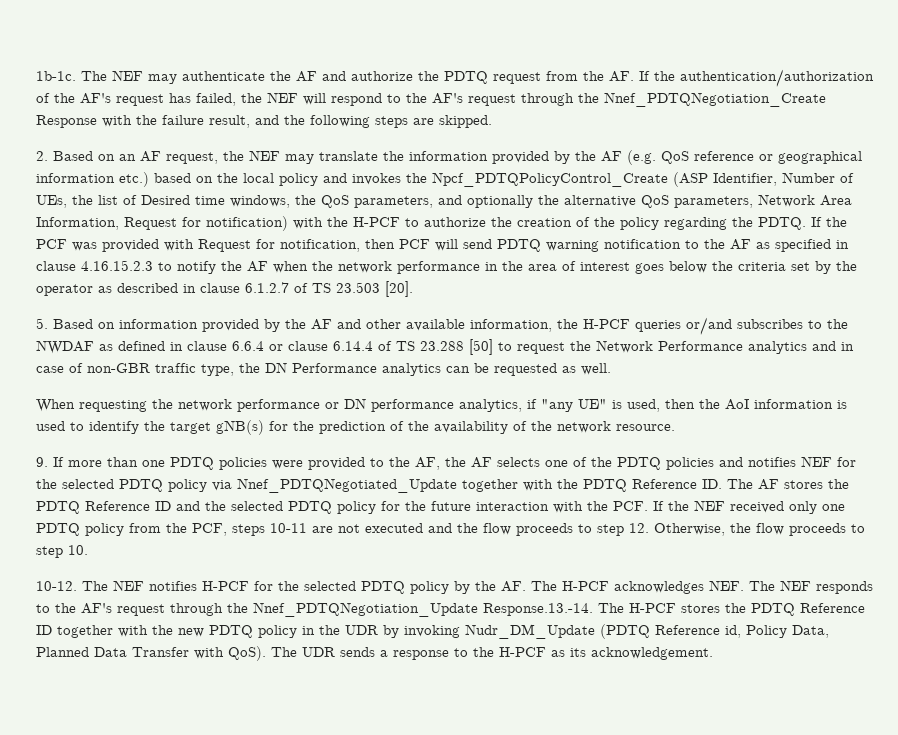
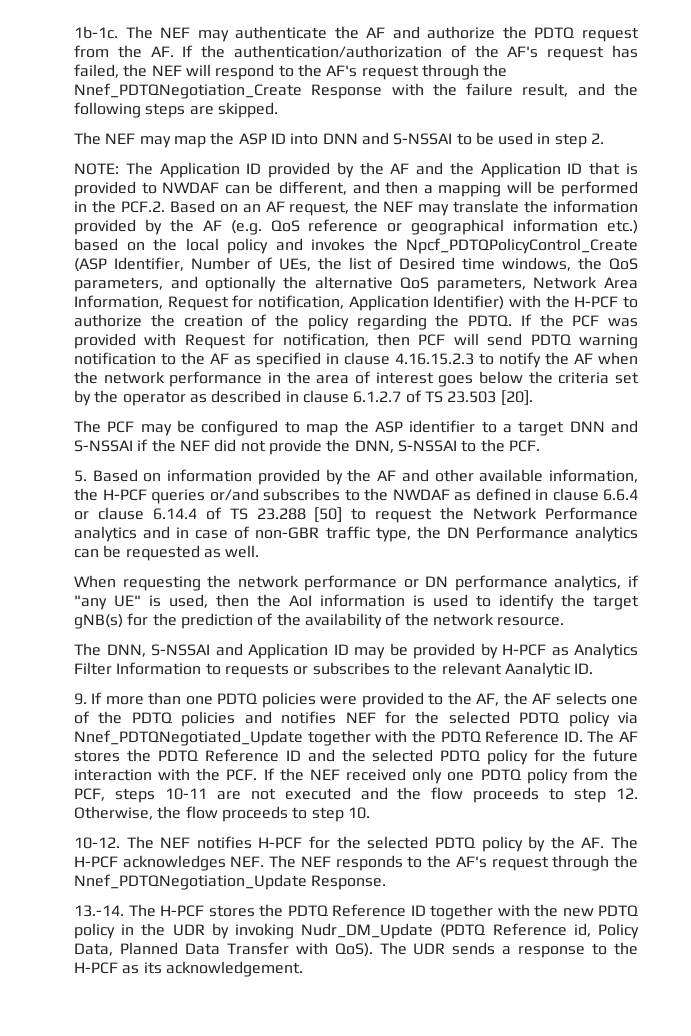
- 2. Based on an AF request, the NEF may translate the information provided by the AF (e.g. QoS reference or geographical information etc.) based on the local policy and invokes the Npcf_PDTQPolicyControl_Create (ASP Identifier, Number of UEs, the list of Desired time windows, the QoS parameters, and optionally the alternative QoS parameters, Network Area Information, Request for notification) with the H-PCF to authorize the creation of the policy regarding the PDTQ.
+ The NEF may map the ASP ID into DNN and S-NSSAI to be used in step 2.
+ NOTE: The Application ID provided by the AF and the Application ID that is provided to NWDAF can be different, and then a mapping will be performed in the PCF.2. Based on an AF request, the NEF may translate the information provided by the AF (e.g. QoS reference or geographical information etc.) based on the local policy and invokes the Npcf_PDTQPolicyControl_Create (ASP Identifier, Number of UEs, the list of Desired time windows, the QoS parameters, and optionally the alternative QoS parameters, Network Area Information, Request for notification, Application Identifier) with the H-PCF to authorize the creation of the policy regarding the PDTQ.
+ The PCF may be configured to map the ASP identifier to a target DNN and S-NSSAI if the NEF did not provide the DNN, S-NSSAI to the PCF.
+ The DNN, S-NSSAI and Application ID may be provided by H-PCF as Analytics Filter Information to requests or subscribes to the relevant Aanalytic ID.
- The NEF notifies H-PCF for the selected PDTQ policy by the AF. The H-PCF acknowledges NEF. The NEF responds to the AF's request through the Nnef_PDTQNegotiation_Update Response.13.-14. The H-PCF stores the PDTQ Reference ID together with the new PDTQ policy in the UDR by invoking Nudr_DM_Update (PDTQ Reference id, Policy Data, Planned Data Transfer with QoS).
+ The NEF notifies H-PCF for the selected PDTQ policy by the AF. The H-PCF acknowledges NEF. The NEF responds to the AF's request through the Nnef_PDTQNegotiation_Update Response.
+ 13.-14. The H-PCF stores the PDTQ Reference ID together with the new PDTQ policy in the UDR by invoking Nudr_DM_Update (PDTQ Reference id, Policy Data, Planned Data Transfer with QoS).

